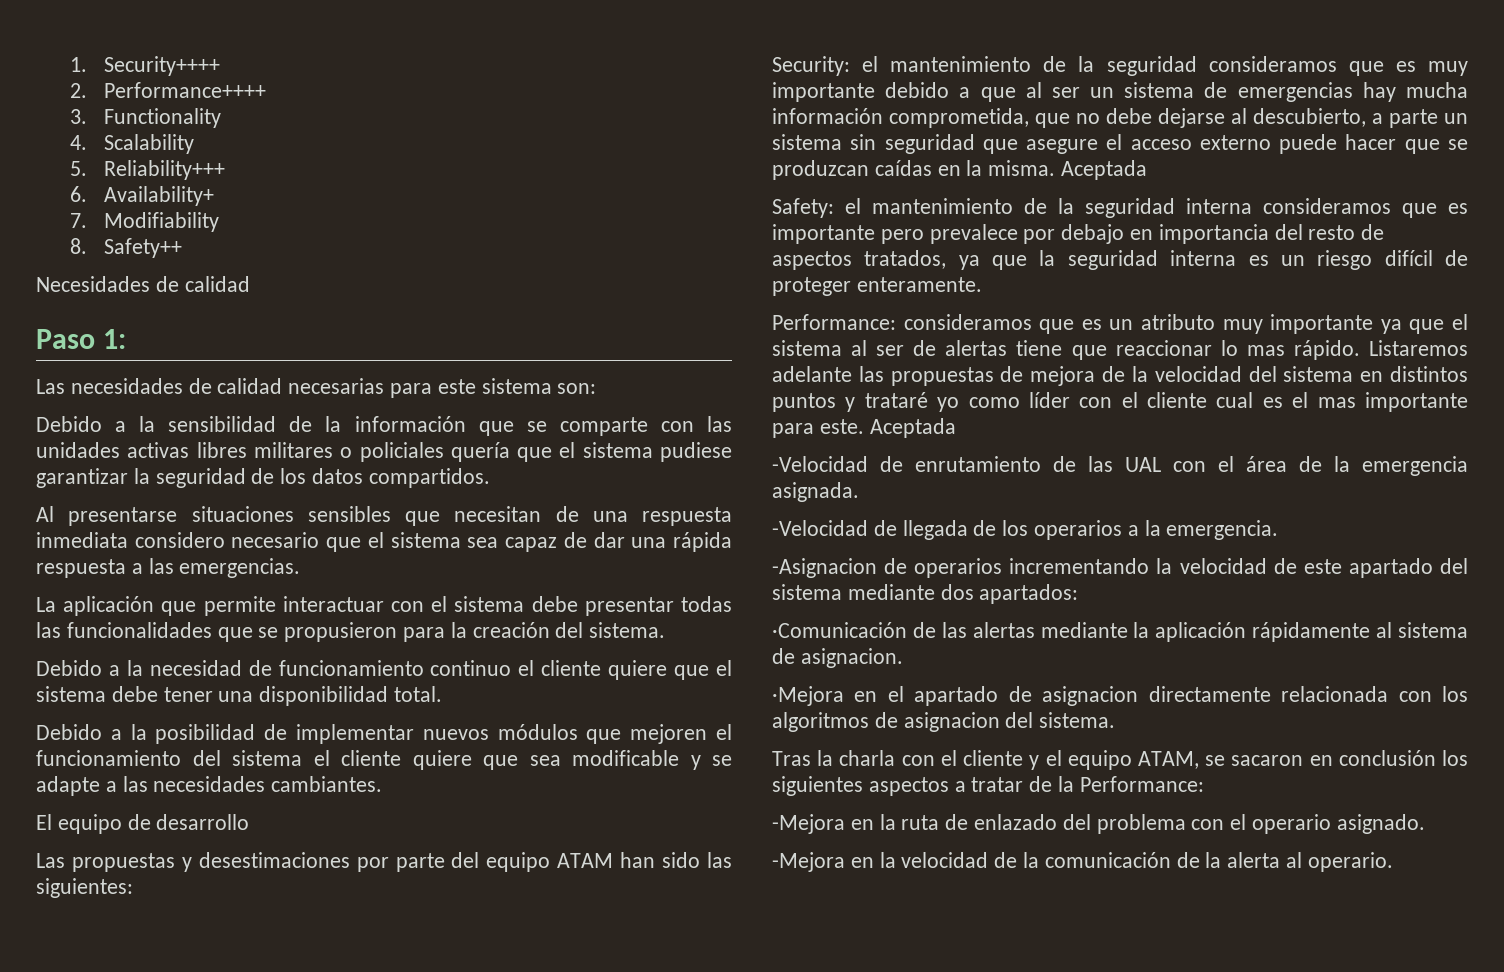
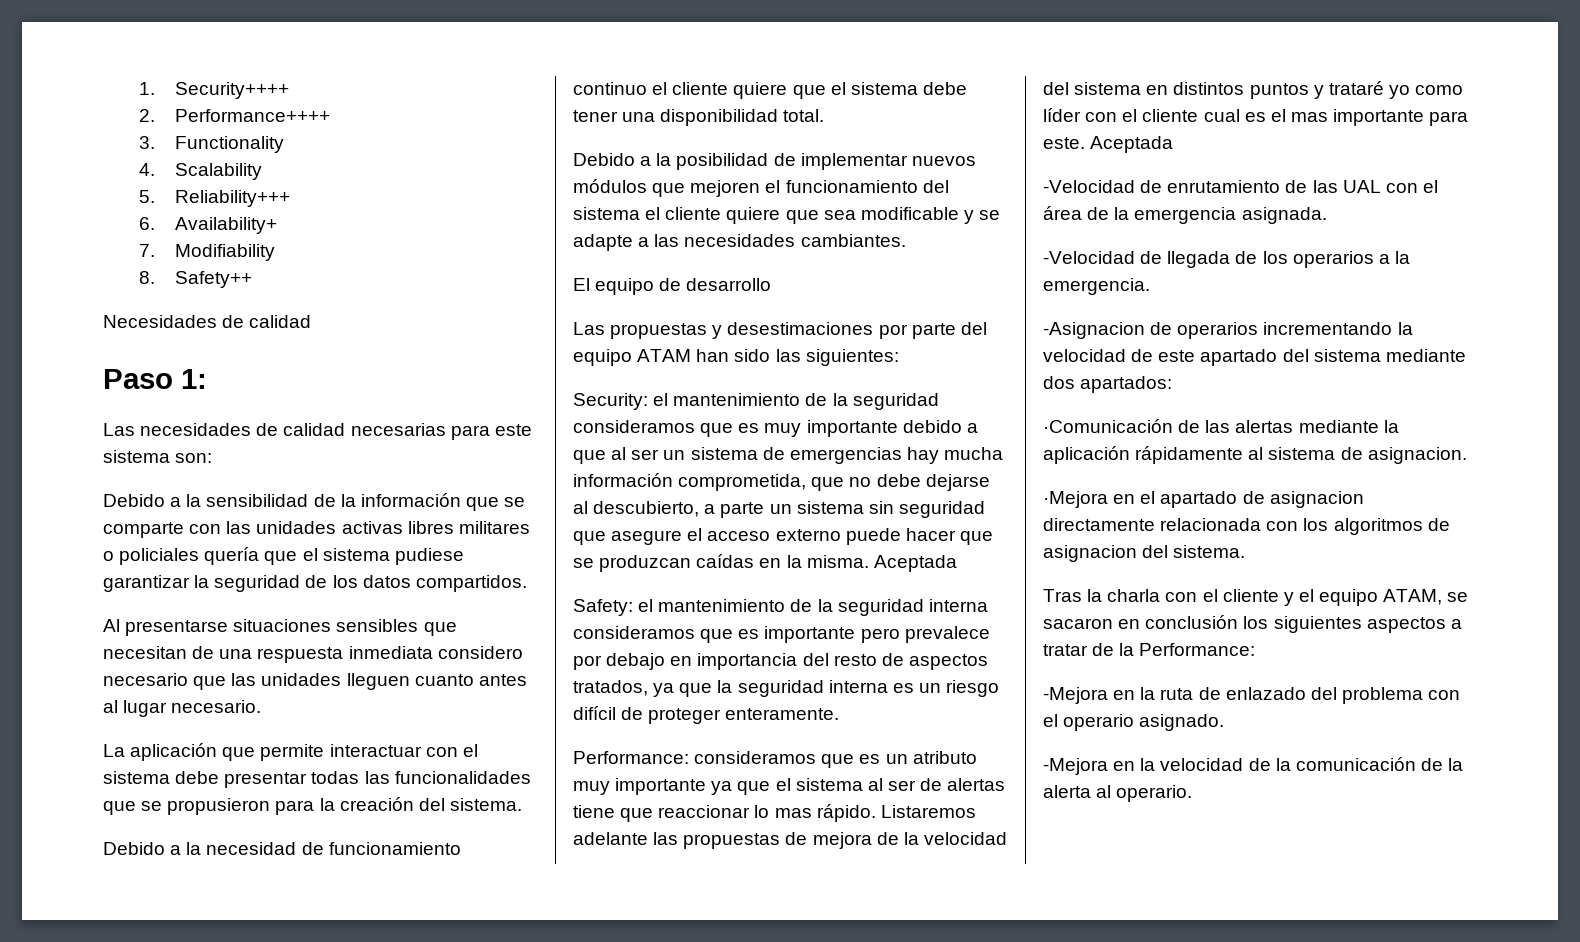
- Al presentarse situaciones sensibles que necesitan de una respuesta inmediata considero necesario que el sistema sea capaz de dar una rápida respuesta a las emergencias.
+ Al presentarse situaciones sensibles que necesitan de una respuesta inmediata considero necesario que las unidades lleguen cuanto antes al lugar necesario.

